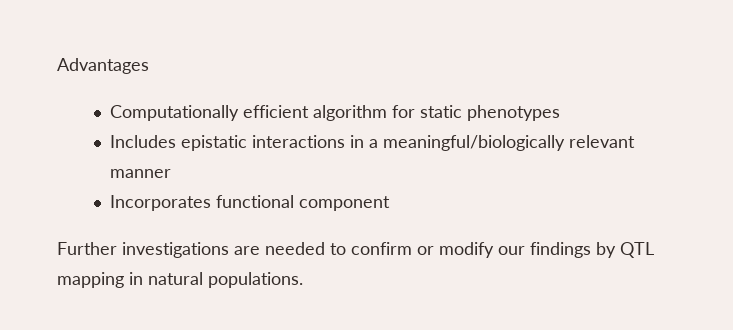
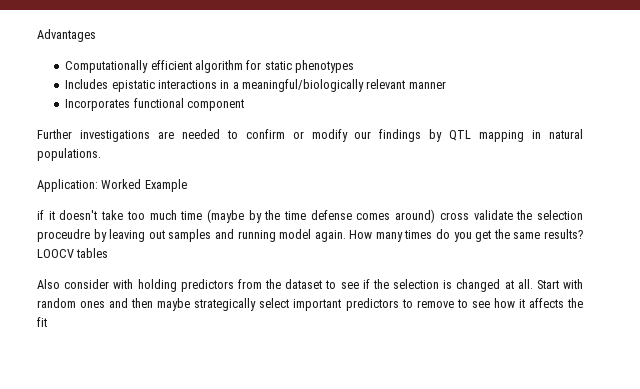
+ Application: Worked Example
+ if it doesn't take too much time (maybe by the time defense comes around) cross validate the selection proceudre by leaving out samples and running model again. How many times do you get the same results? LOOCV tables
+ Also consider with holding predictors from the dataset to see if the selection is changed at all. Start with random ones and then maybe strategically select important predictors to remove to see how it affects the fit

